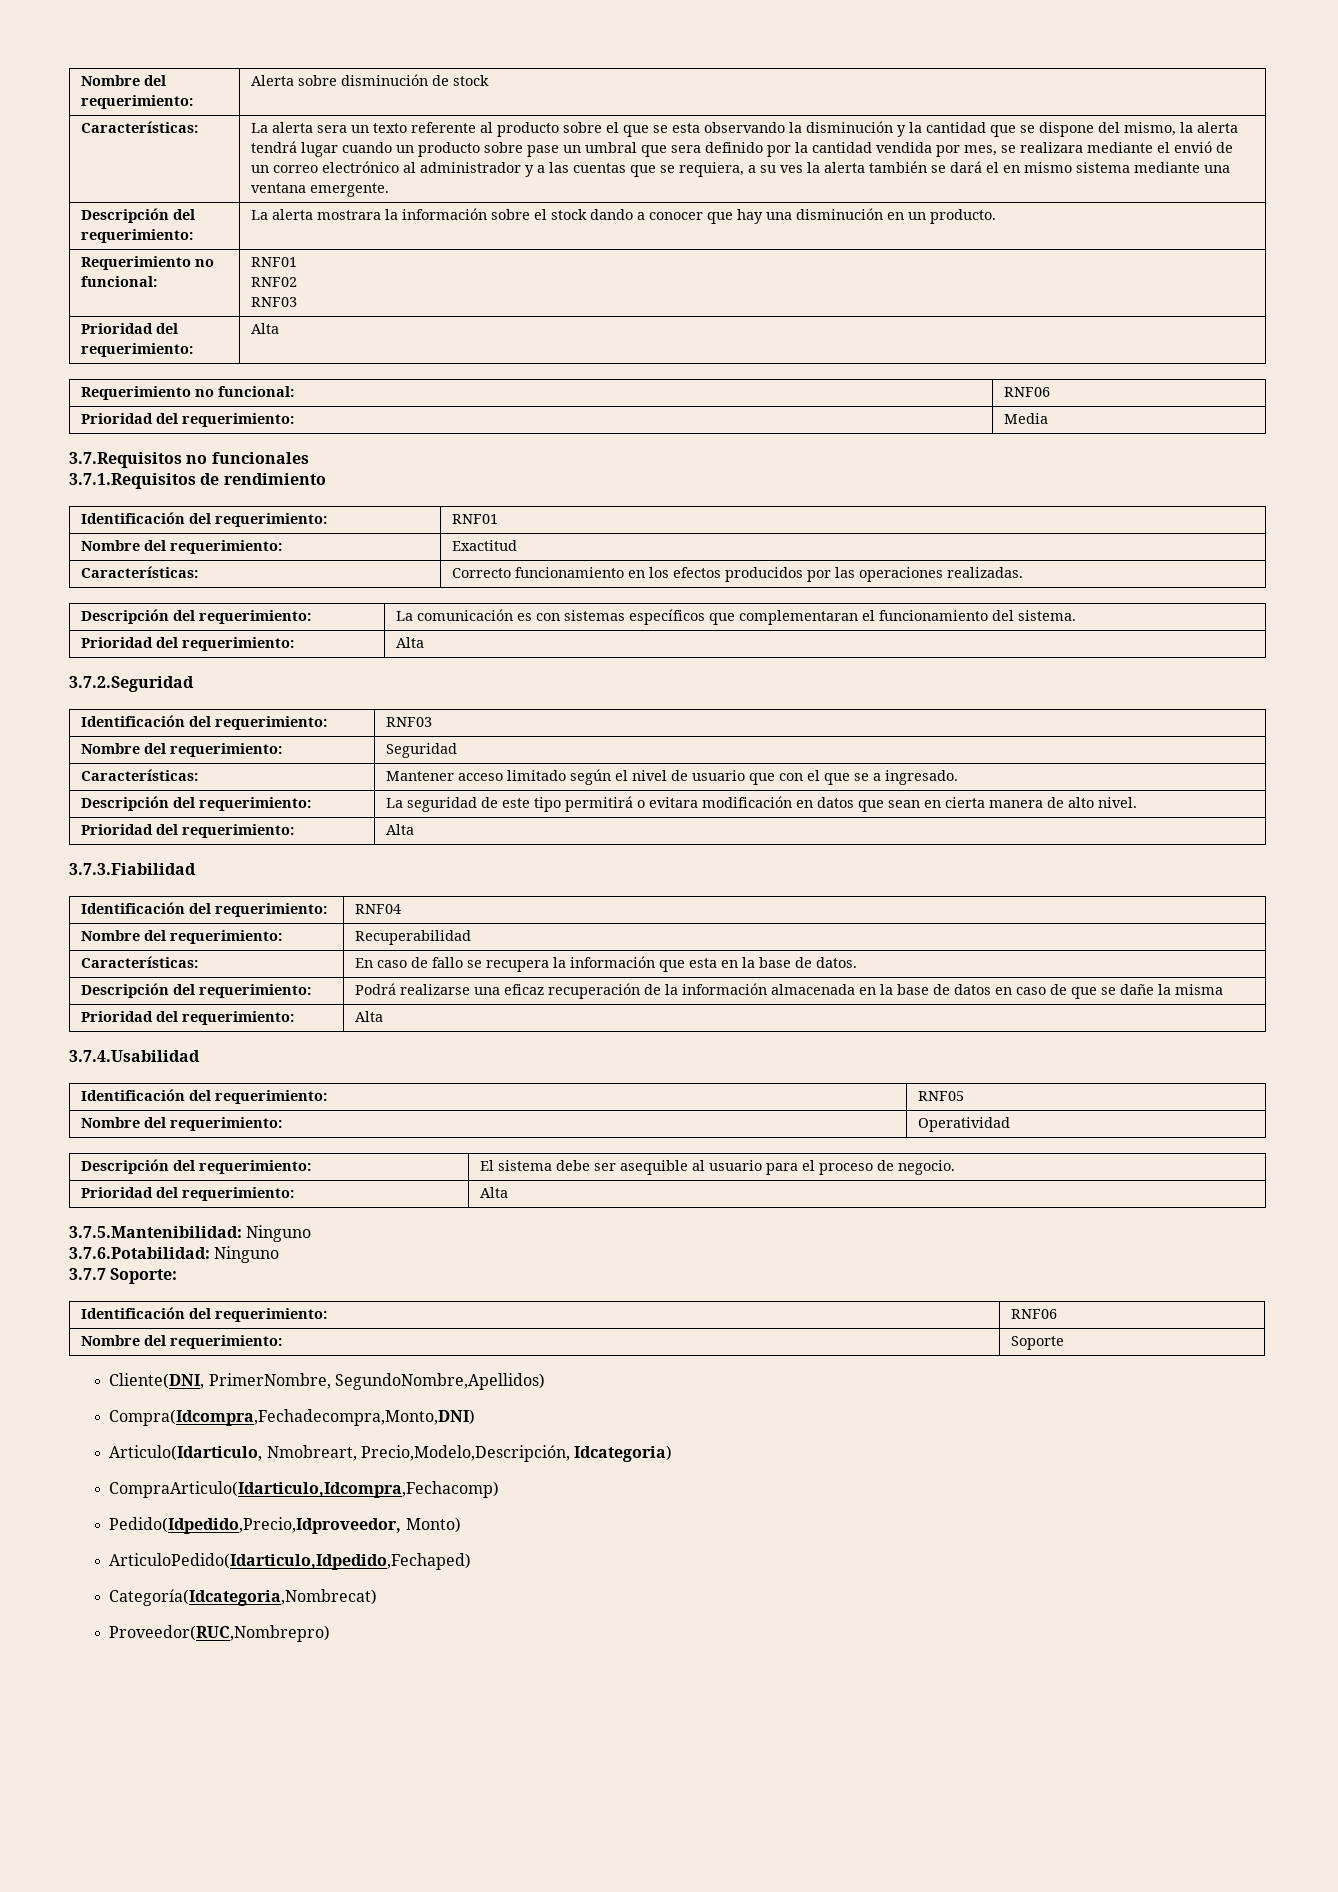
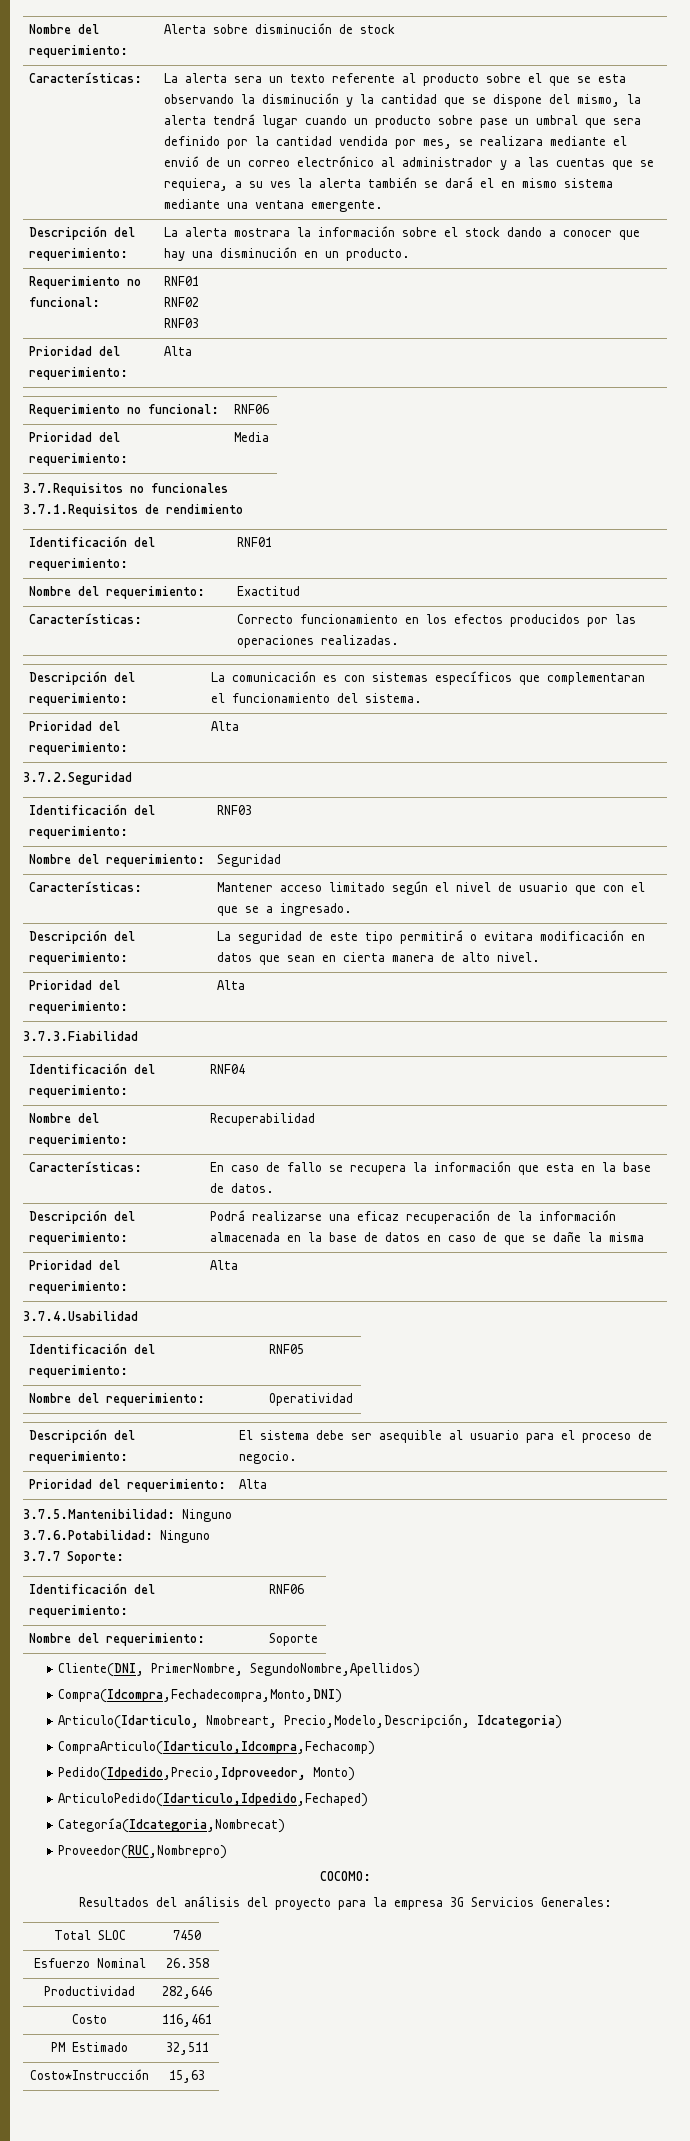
+ COCOMO:
+ Resultados del análisis del proyecto para la empresa 3G Servicios Generales:
+ Total SLOC | 7450
+ Esfuerzo Nominal | 26.358
+ Productividad | 282,646
+ Costo | 116,461
+ PM Estimado | 32,511
+ Costo*Instrucción | 15,63

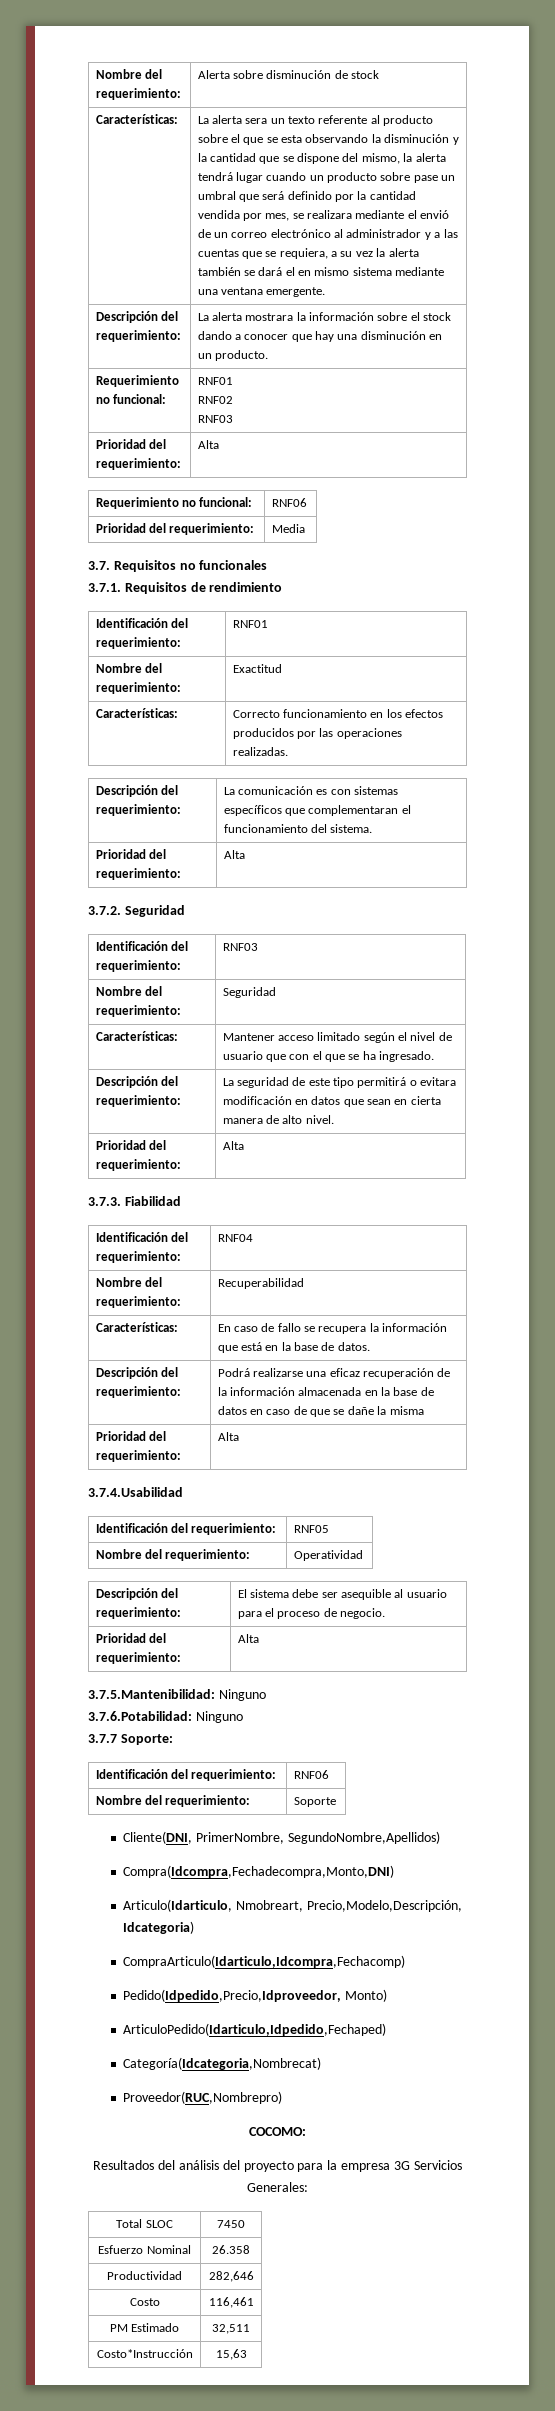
- La alerta sera un texto referente al producto sobre el que se esta observando la disminución y la cantidad que se dispone del mismo, la alerta tendrá lugar cuando un producto sobre pase un umbral que sera definido por la cantidad vendida por mes, se realizara mediante el envió de un correo electrónico al administrador y a las cuentas que se requiera, a su ves la alerta también se dará el en mismo sistema mediante una ventana emergente.
+ La alerta sera un texto referente al producto sobre el que se esta observando la disminución y la cantidad que se dispone del mismo, la alerta tendrá lugar cuando un producto sobre pase un umbral que será definido por la cantidad vendida por mes, se realizara mediante el envió de un correo electrónico al administrador y a las cuentas que se requiera, a su vez la alerta también se dará el en mismo sistema mediante una ventana emergente.
- 3.7.Requisitos no funcionales
+ 3.7. Requisitos no funcionales
- 3.7.1.Requisitos de rendimiento
+ 3.7.1. Requisitos de rendimiento
- 3.7.2.Seguridad
+ 3.7.2. Seguridad
- Características: | Mantener acceso limitado según el nivel de usuario que con el que se a ingresado.
+ Características: | Mantener acceso limitado según el nivel de usuario que con el que se ha ingresado.
- 3.7.3.Fiabilidad
+ 3.7.3. Fiabilidad
- Características: | En caso de fallo se recupera la información que esta en la base de datos.
+ Características: | En caso de fallo se recupera la información que está en la base de datos.

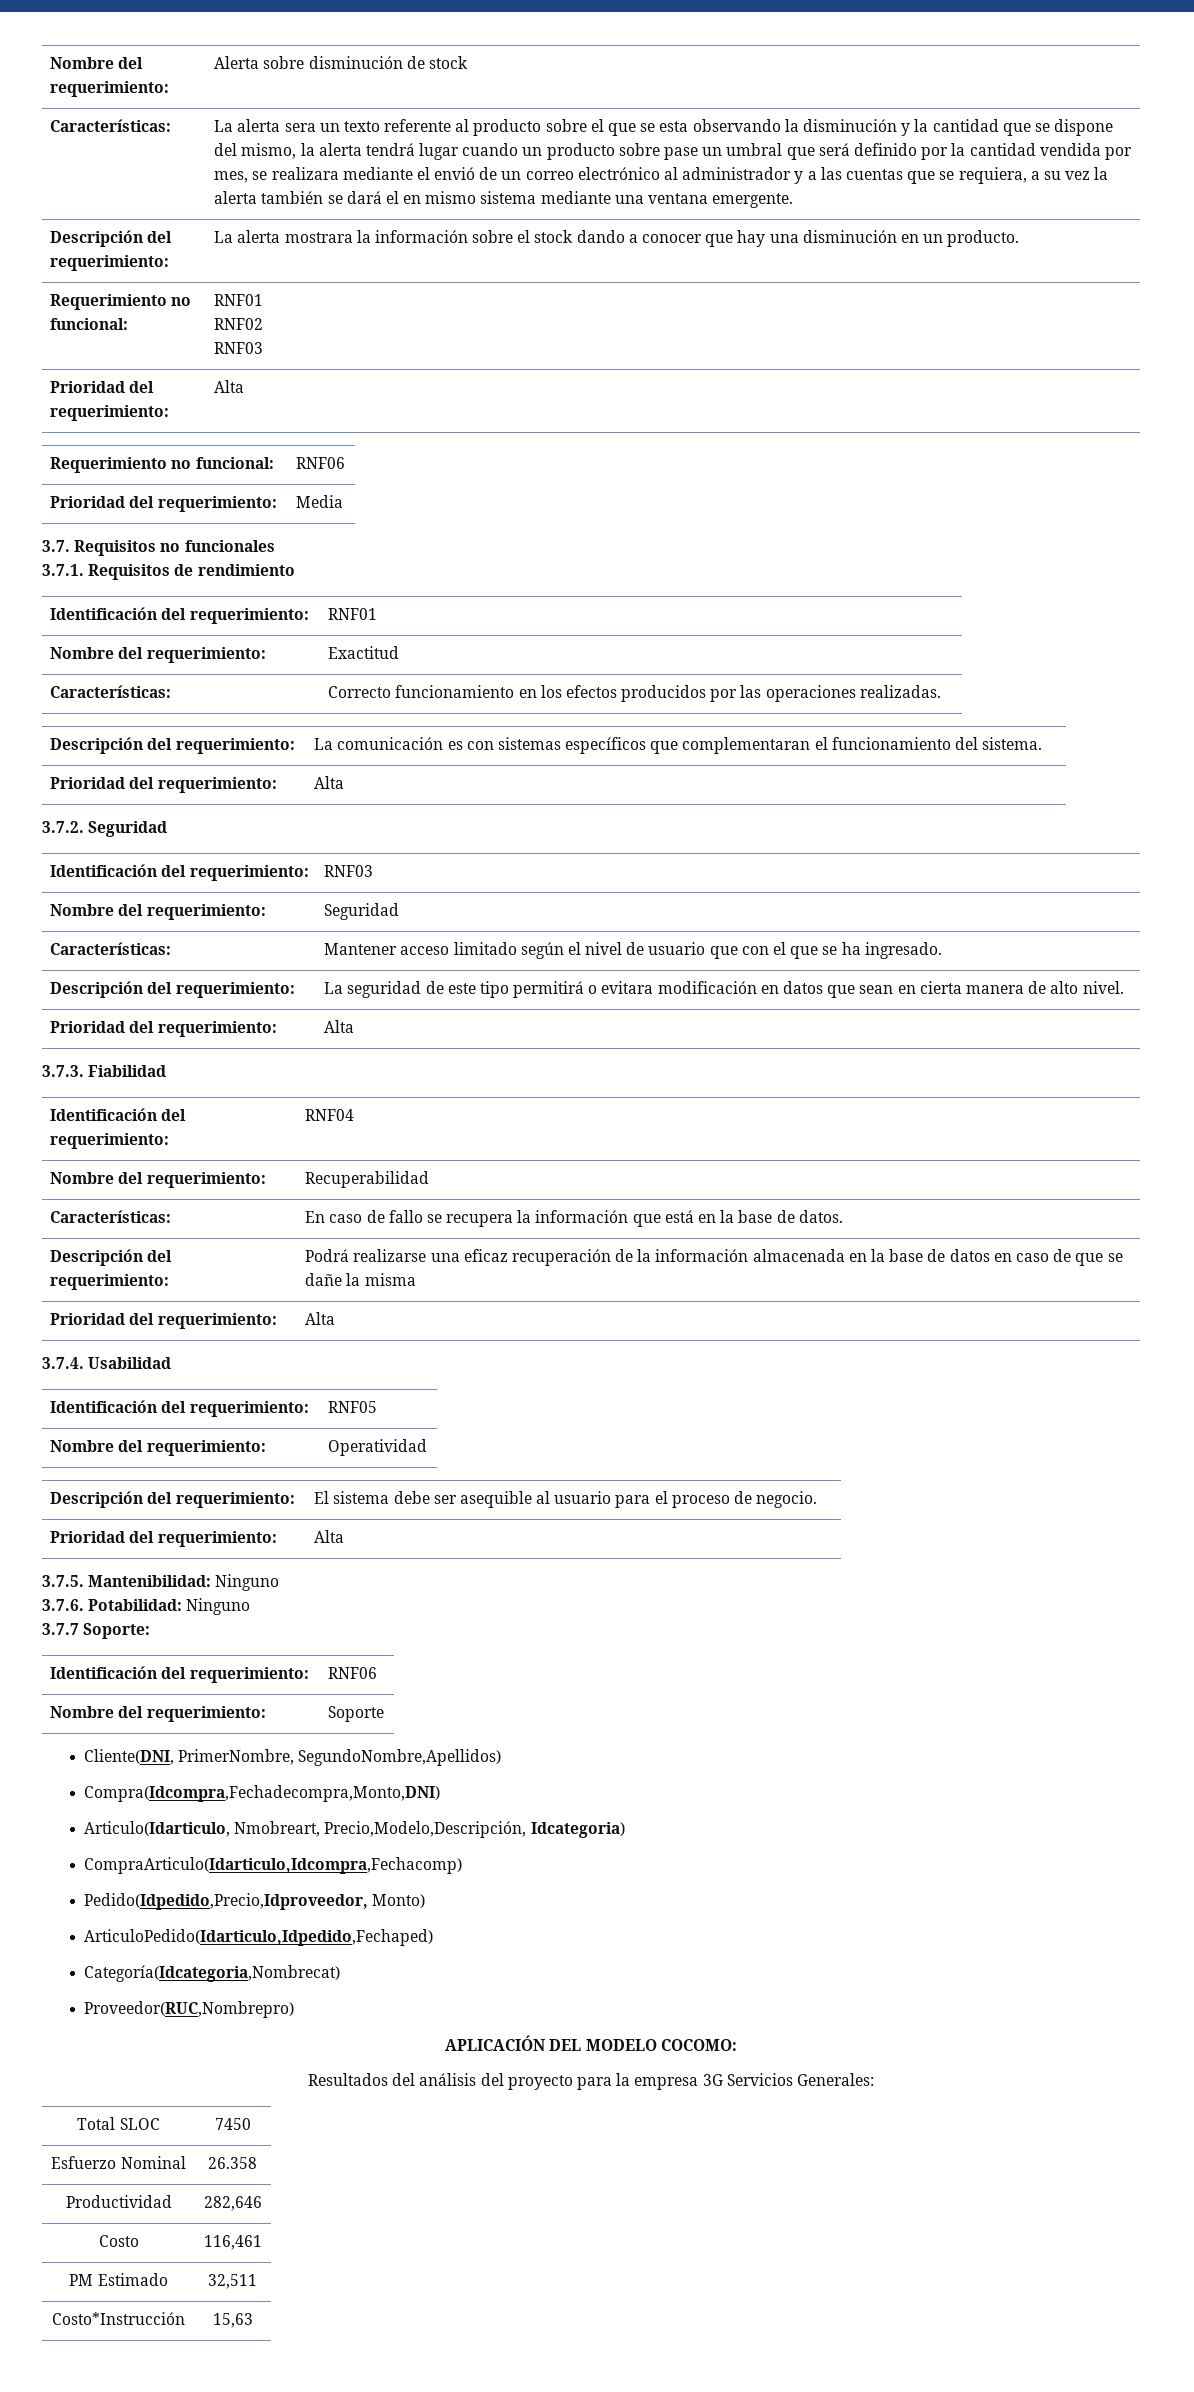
- 3.7.4.Usabilidad
+ 3.7.4. Usabilidad
- 3.7.5.Mantenibilidad: Ninguno
- 3.7.6.Potabilidad: Ninguno
+ 3.7.5. Mantenibilidad: Ninguno
+ 3.7.6. Potabilidad: Ninguno
- COCOMO:
+ APLICACIÓN DEL MODELO COCOMO:

